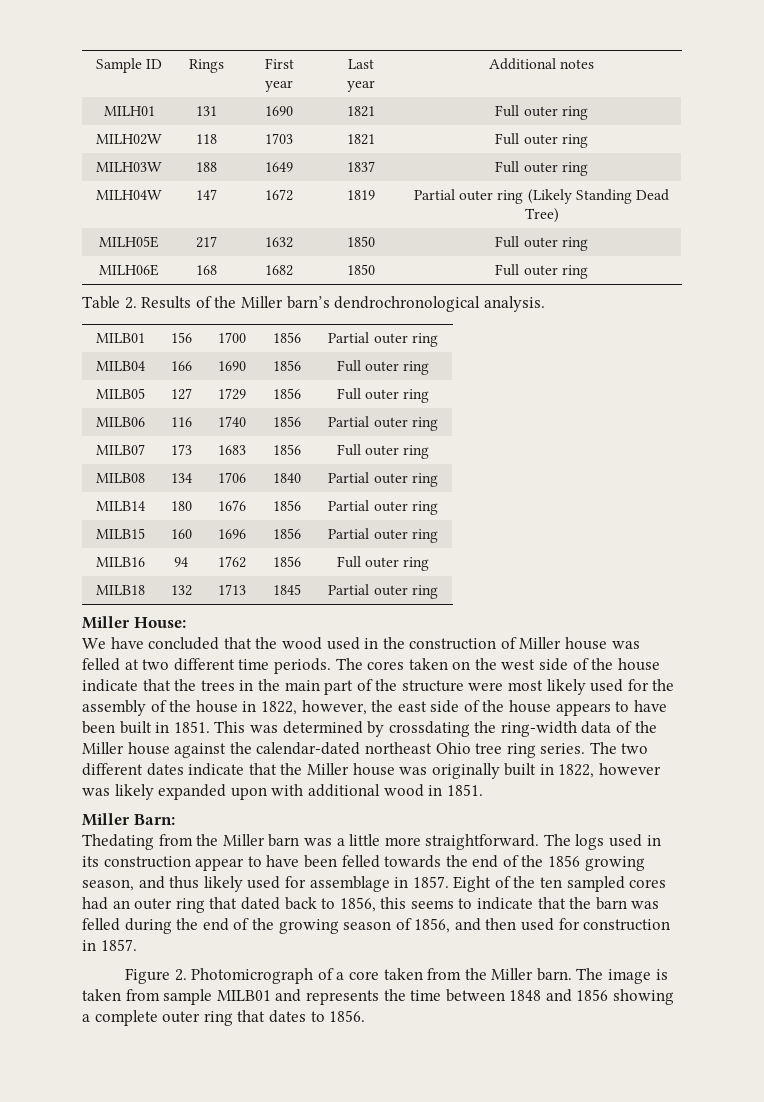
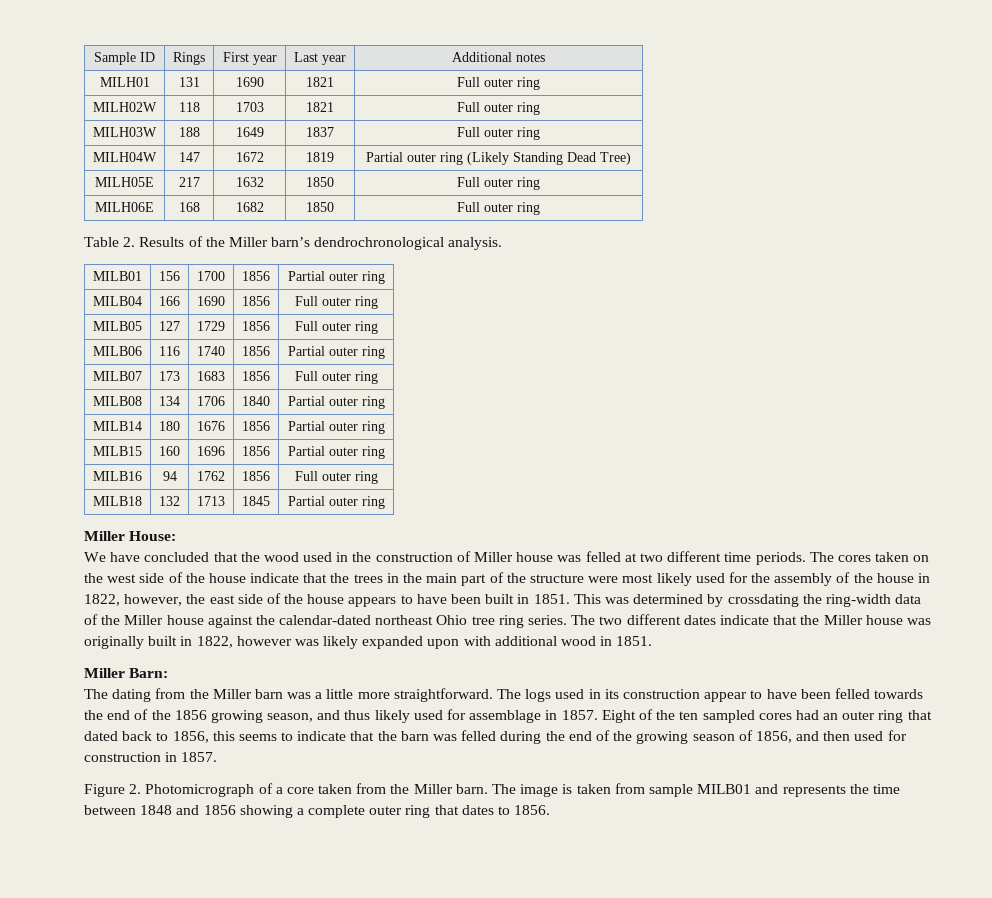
- Thedating from the Miller barn was a little more straightforward.
+ The dating from the Miller barn was a little more straightforward.

